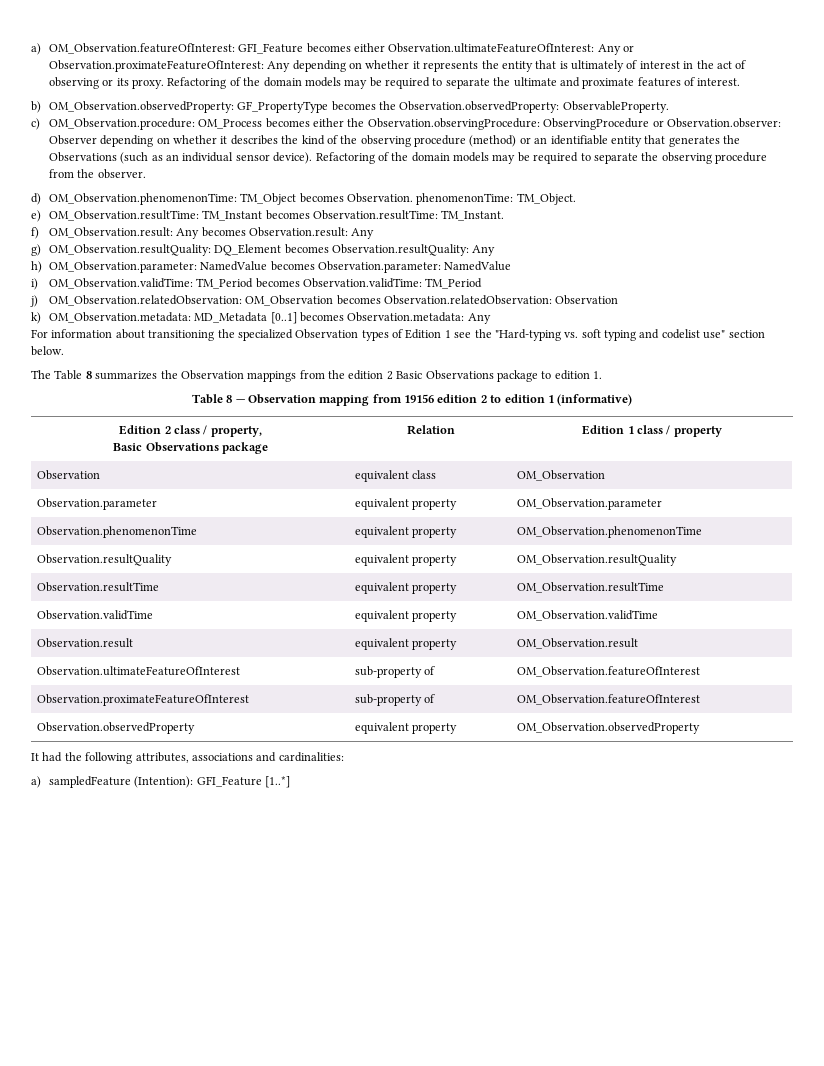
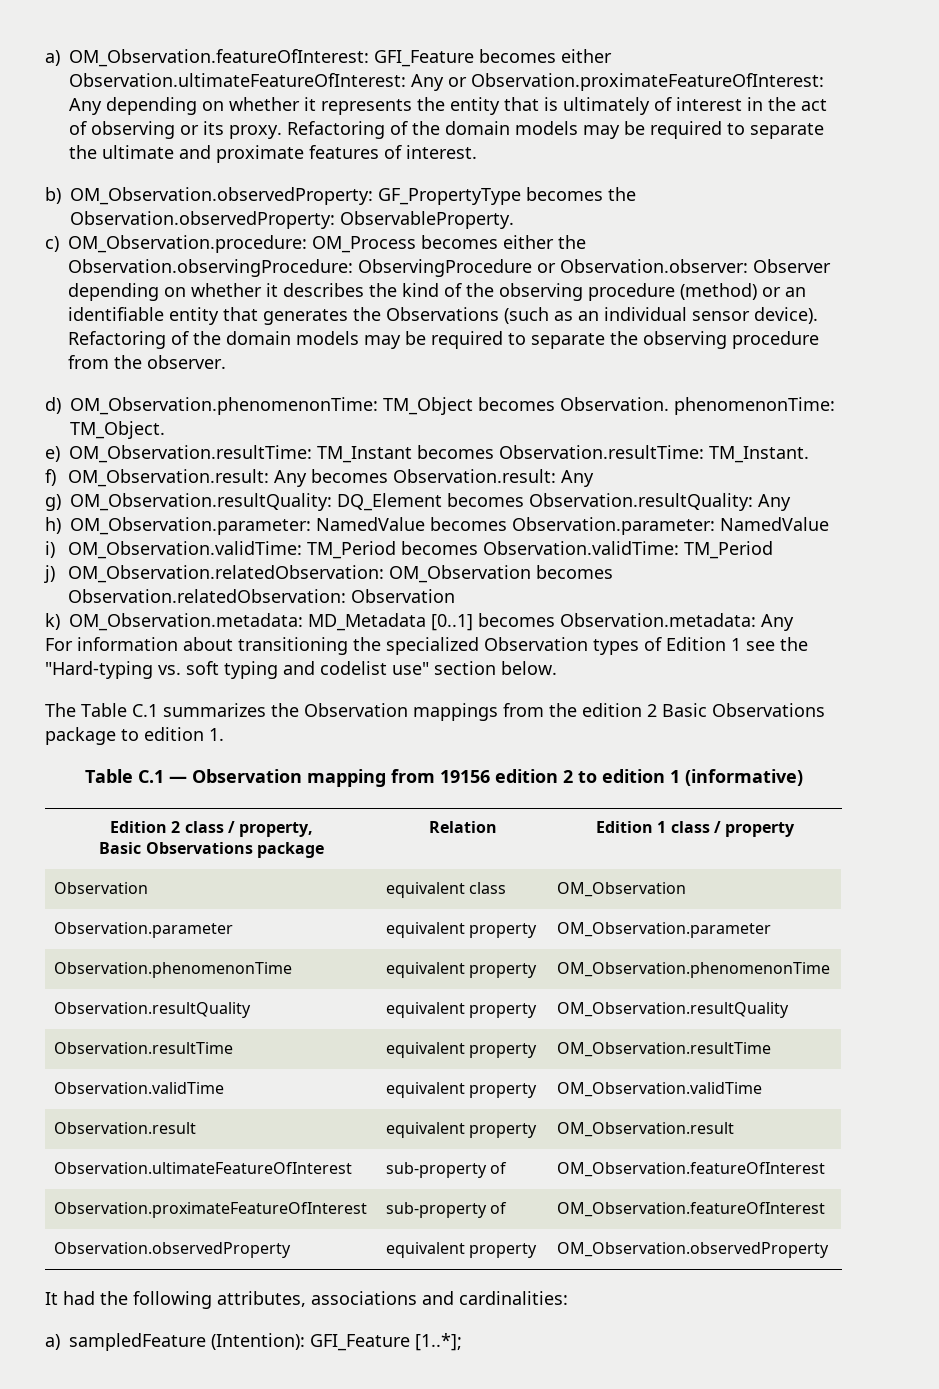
- The Table 8 summarizes the Observation mappings from the edition 2 Basic Observations package to edition 1.
+ The Table C.1 summarizes the Observation mappings from the edition 2 Basic Observations package to edition 1.
- Table 8 — Observation mapping from 19156 edition 2 to edition 1 (informative)
+ Table C.1 — Observation mapping from 19156 edition 2 to edition 1 (informative)
- a) sampledFeature (Intention): GFI_Feature [1..*]
+ a) sampledFeature (Intention): GFI_Feature [1..*];

